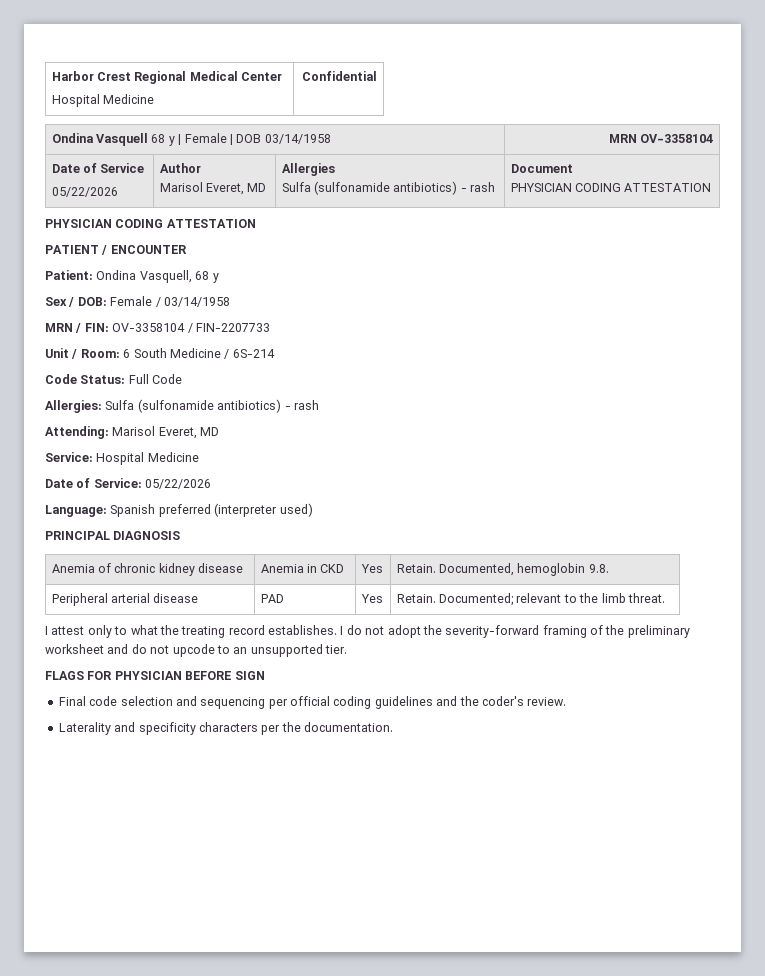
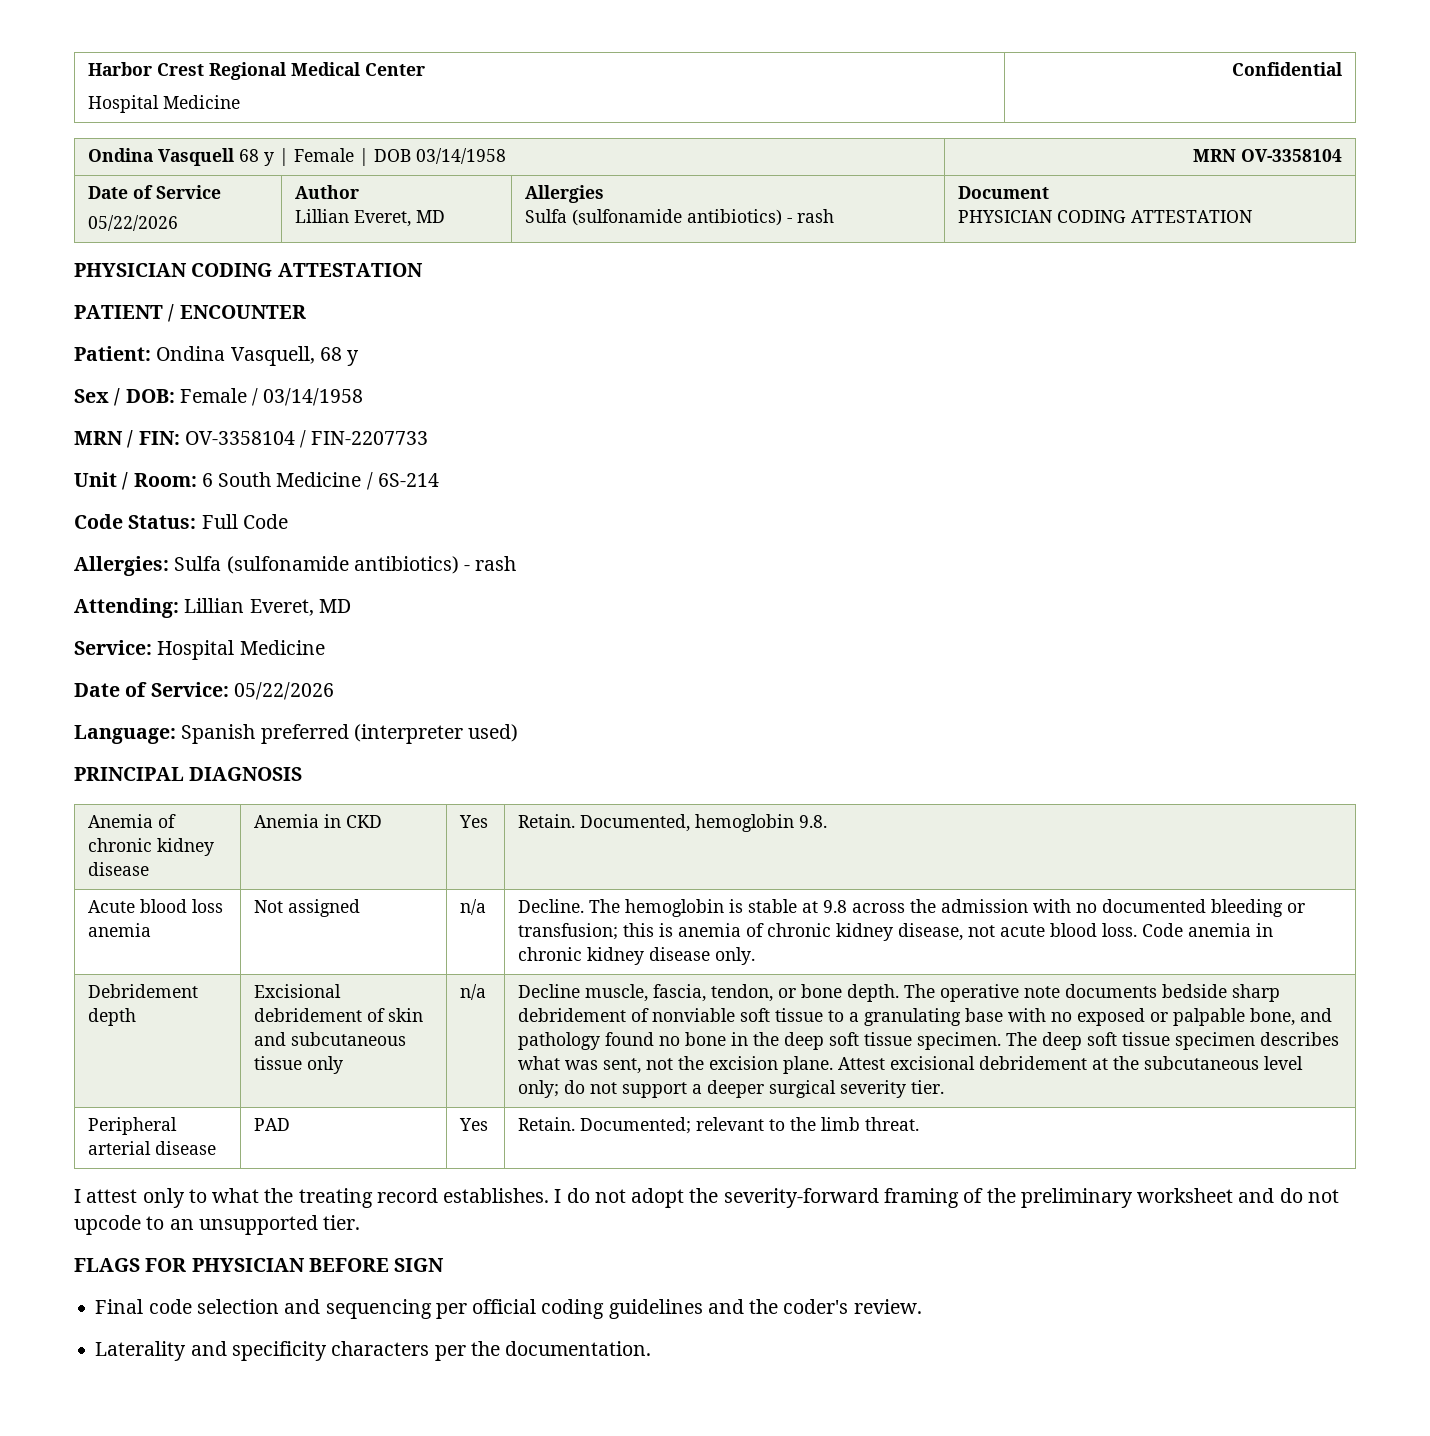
  Date of Service
  05/22/2026 | Author
- Marisol Everet, MD | Allergies
+ Lillian Everet, MD | Allergies
- Attending: Marisol Everet, MD
+ Attending: Lillian Everet, MD
+ Acute blood loss anemia | Not assigned | n/a | Decline. The hemoglobin is stable at 9.8 across the admission with no documented bleeding or transfusion; this is anemia of chronic kidney disease, not acute blood loss. Code anemia in chronic kidney disease only.
+ Debridement depth | Excisional debridement of skin and subcutaneous tissue only | n/a | Decline muscle, fascia, tendon, or bone depth. The operative note documents bedside sharp debridement of nonviable soft tissue to a granulating base with no exposed or palpable bone, and pathology found no bone in the deep soft tissue specimen. The deep soft tissue specimen describes what was sent, not the excision plane. Attest excisional debridement at the subcutaneous level only; do not support a deeper surgical severity tier.

